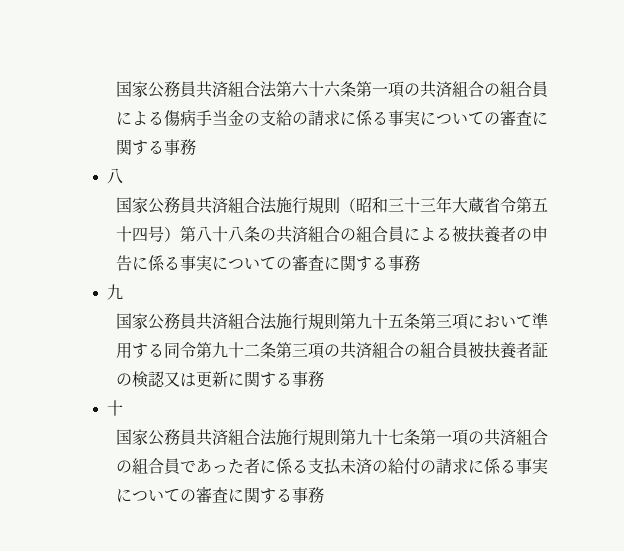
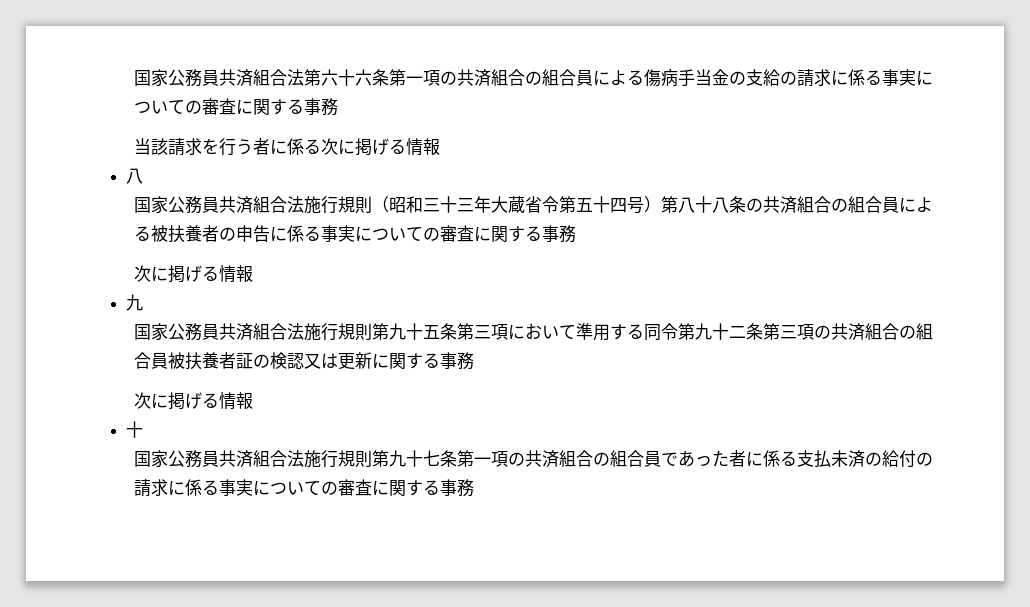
+ 当該請求を行う者に係る次に掲げる情報
  国家公務員共済組合法施行規則（昭和三十三年大蔵省令第五十四号）第八十八条の共済組合の組合員による被扶養者の申告に係る事実についての審査に関する事務
+ 次に掲げる情報
  国家公務員共済組合法施行規則第九十五条第三項において準用する同令第九十二条第三項の共済組合の組合員被扶養者証の検認又は更新に関する事務
+ 次に掲げる情報

